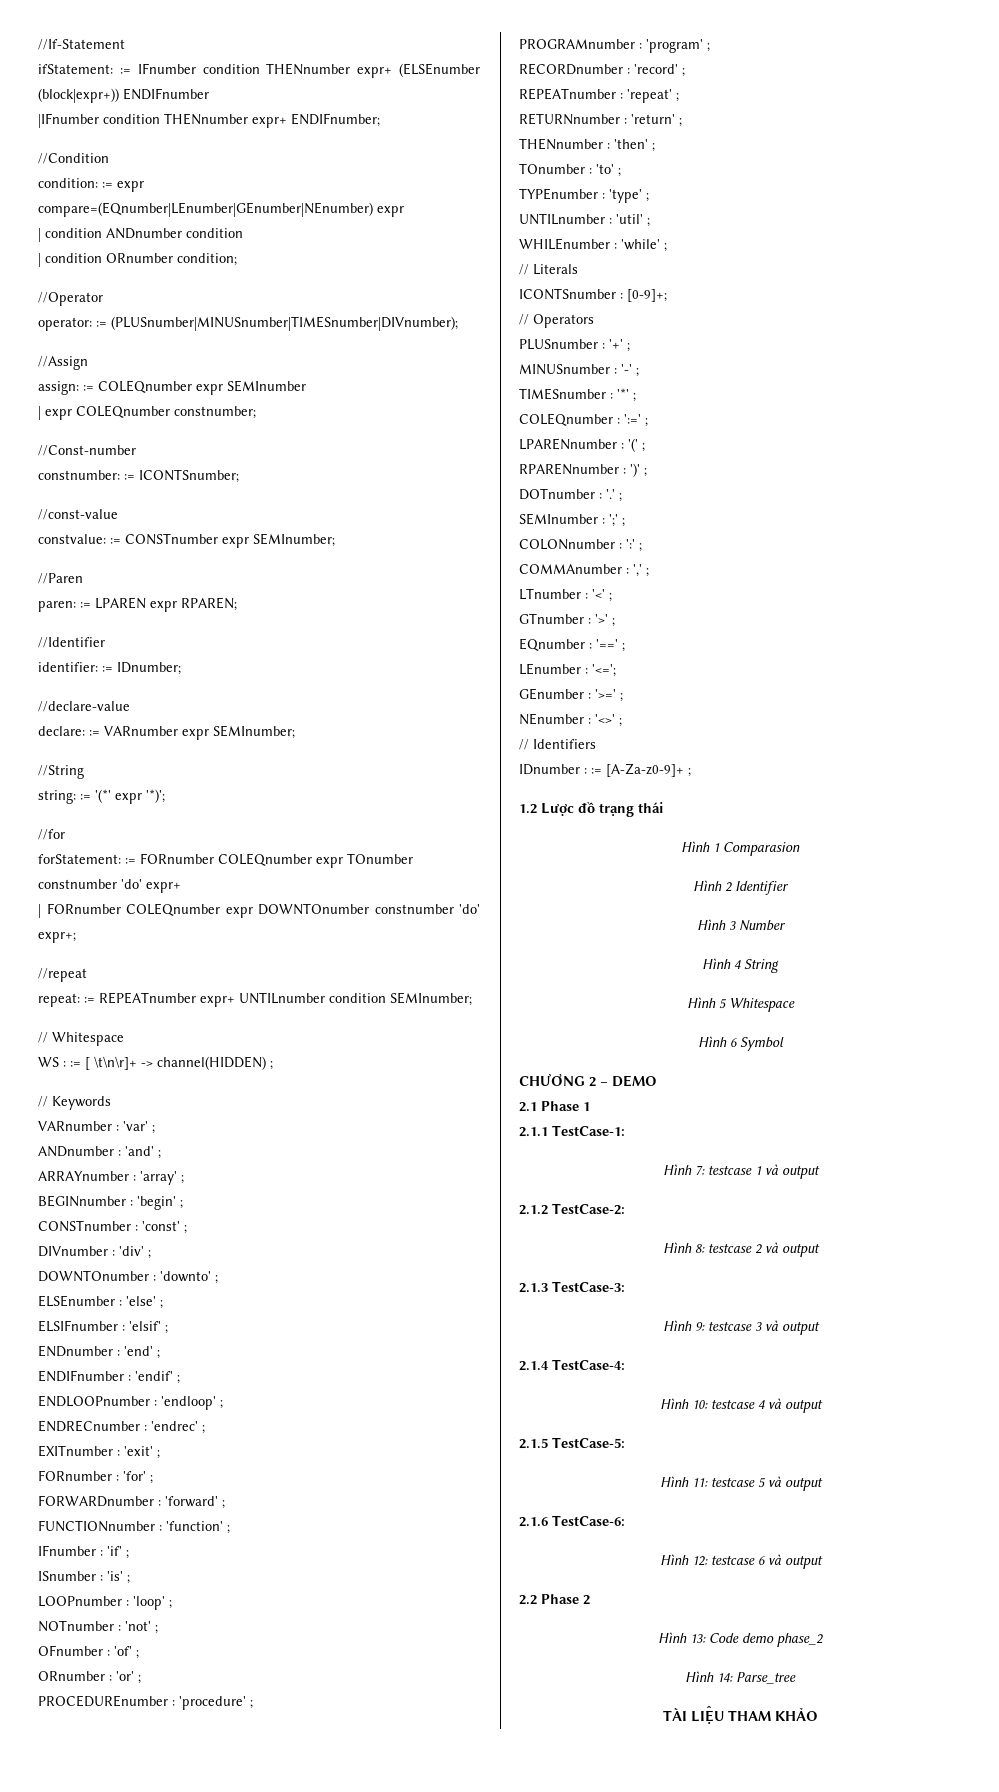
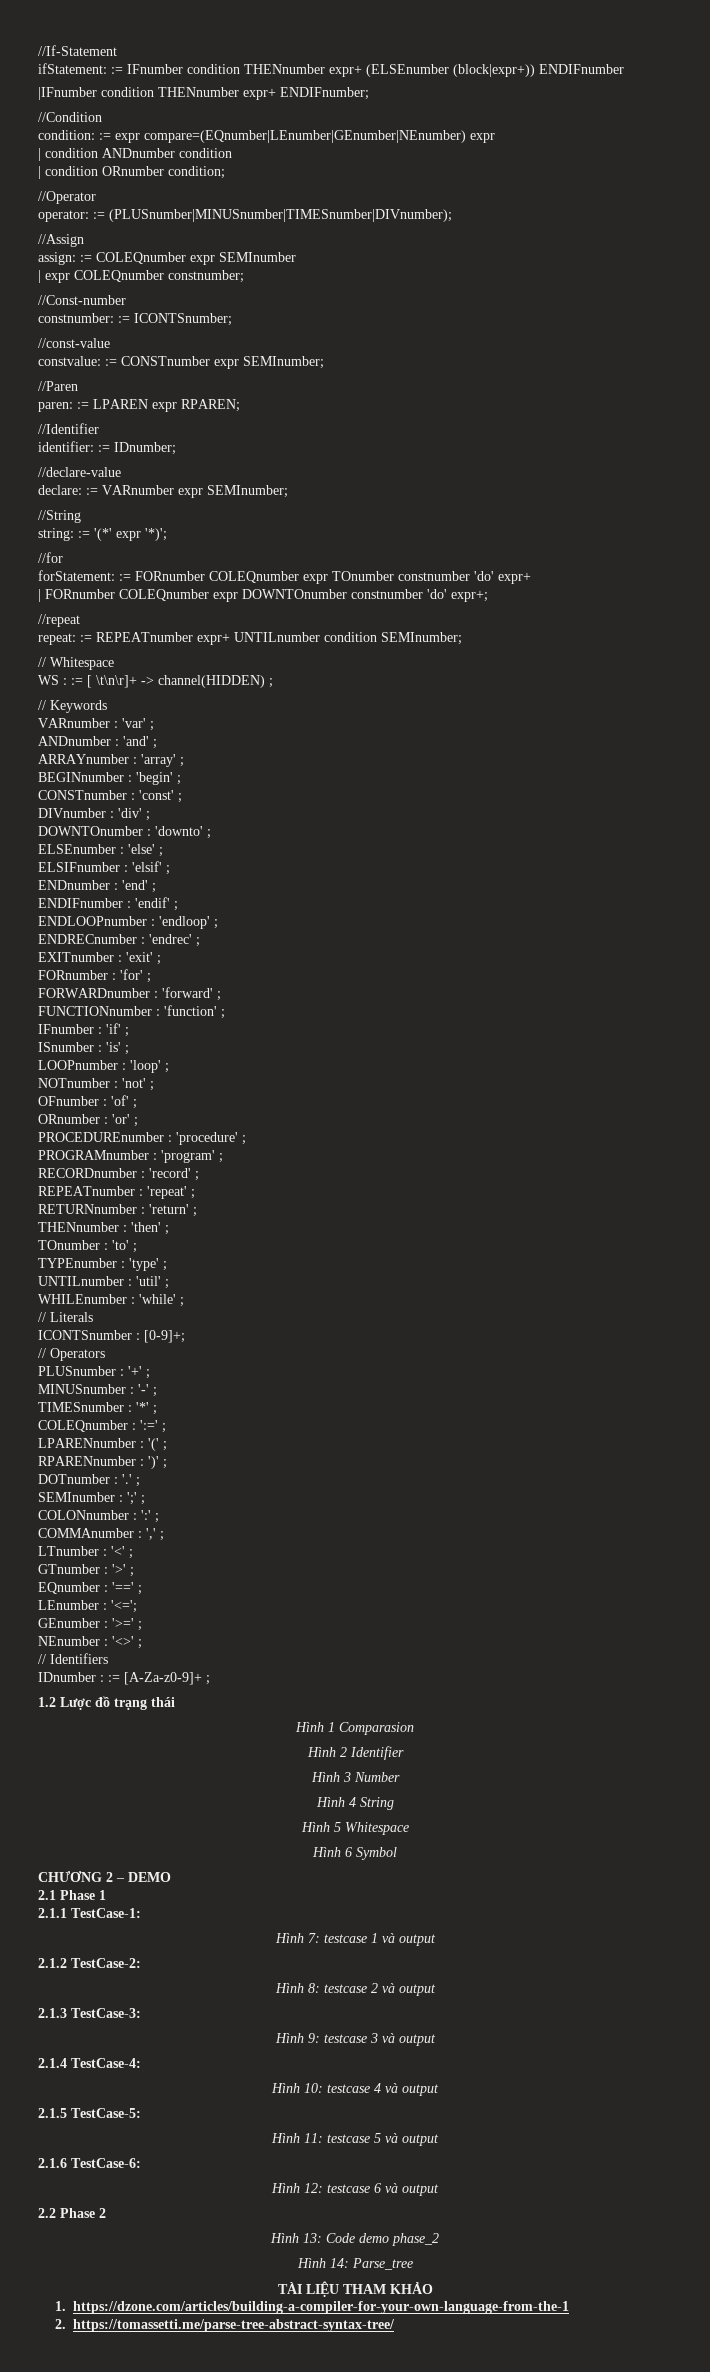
+ 1. https://dzone.com/articles/building-a-compiler-for-your-own-language-from-the-1
+ 2. https://tomassetti.me/parse-tree-abstract-syntax-tree/

